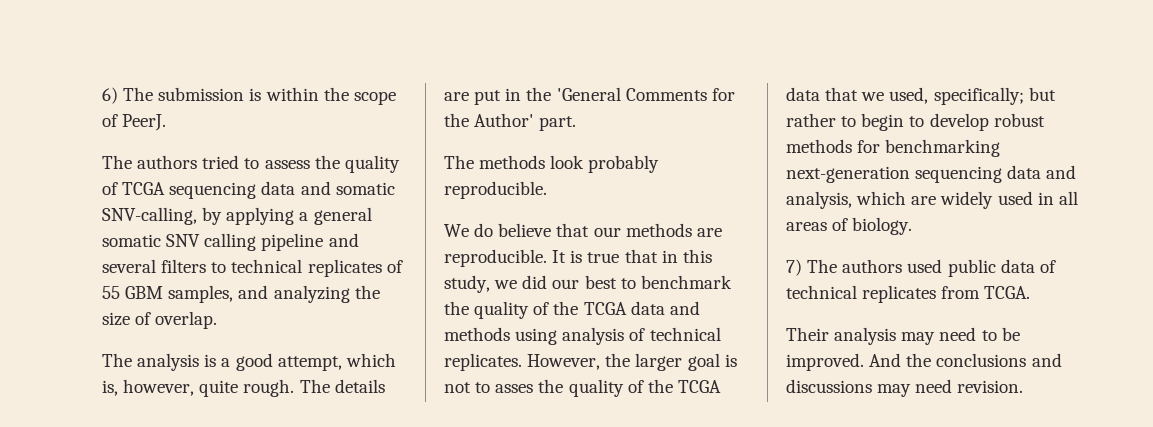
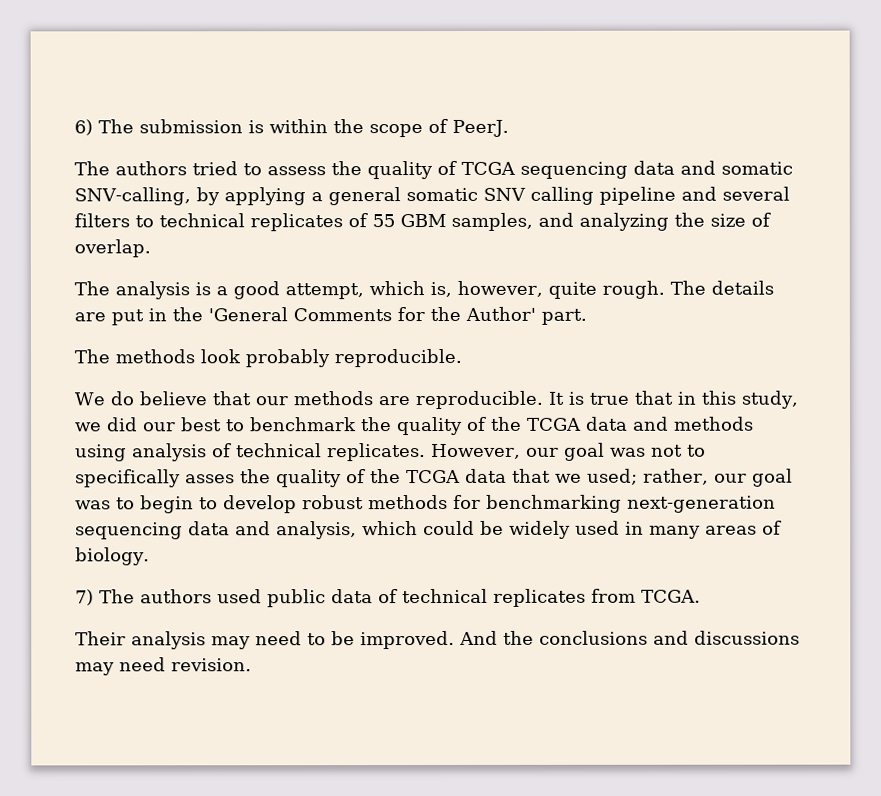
- However, the larger goal is not to asses the quality of the TCGA data that we used, specifically; but rather to begin to develop robust methods for benchmarking next-generation sequencing data and analysis, which are widely used in all areas of biology.
+ However, our goal was not to specifically asses the quality of the TCGA data that we used; rather, our goal was to begin to develop robust methods for benchmarking next-generation sequencing data and analysis, which could be widely used in many areas of biology.

